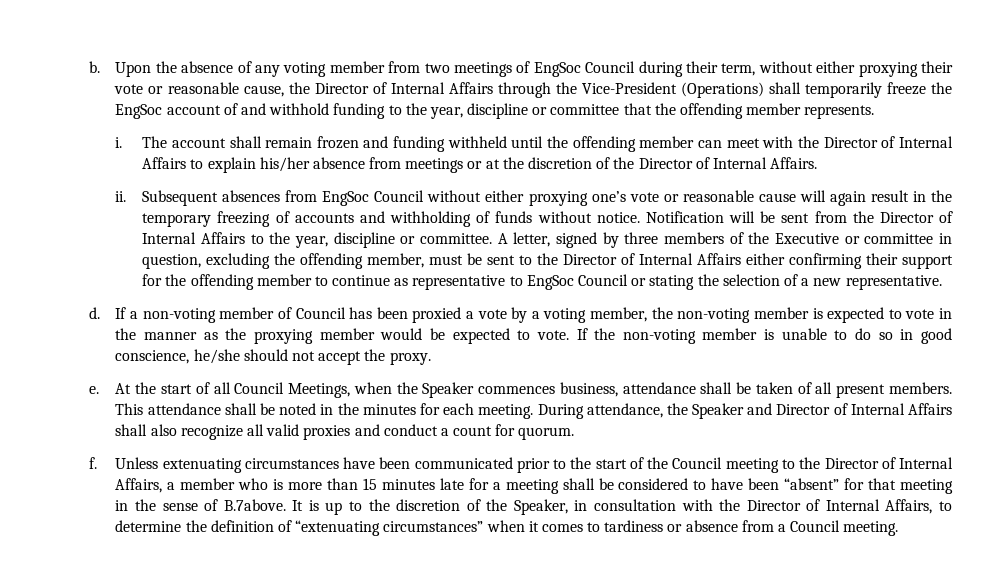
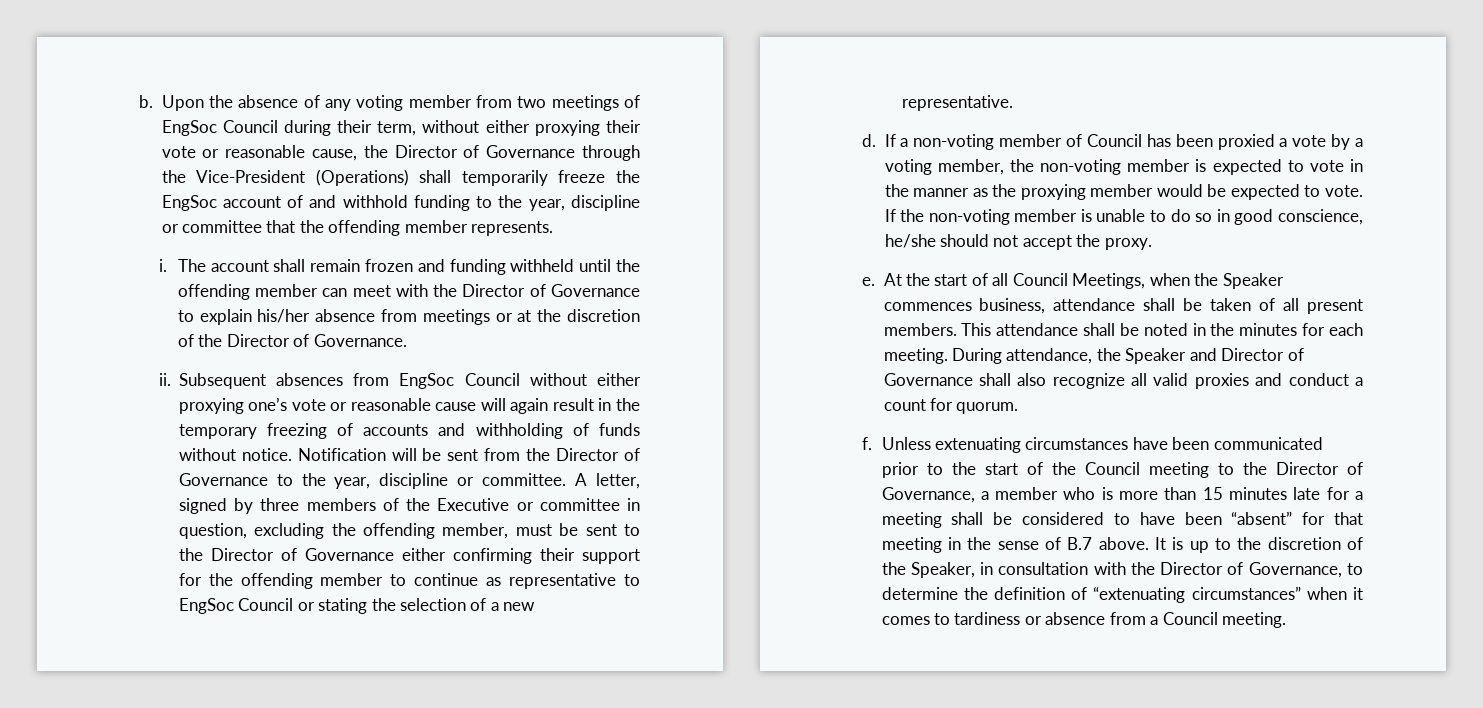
- Upon the absence of any voting member from two meetings of EngSoc Council during their term, without either proxying their vote or reasonable cause, the Director of Internal Affairs through the Vice-President (Operations) shall temporarily freeze the EngSoc account of and withhold funding to the year, discipline or committee that the offending member represents.
+ Upon the absence of any voting member from two meetings of EngSoc Council during their term, without either proxying their vote or reasonable cause, the Director of Governance through the Vice-President (Operations) shall temporarily freeze the EngSoc account of and withhold funding to the year, discipline or committee that the offending member represents.
- The account shall remain frozen and funding withheld until the offending member can meet with the Director of Internal Affairs to explain his/her absence from meetings or at the discretion of the Director of Internal Affairs.
+ The account shall remain frozen and funding withheld until the offending member can meet with the Director of Governance to explain his/her absence from meetings or at the discretion of the Director of Governance.
- Notification will be sent from the Director of Internal Affairs to the year, discipline or committee.
+ Notification will be sent from the Director of Governance to the year, discipline or committee.
- A letter, signed by three members of the Executive or committee in question, excluding the offending member, must be sent to the Director of Internal Affairs either confirming their support for the offending member to continue as representative to EngSoc Council or stating the selection of a new representative.
+ A letter, signed by three members of the Executive or committee in question, excluding the offending member, must be sent to the Director of Governance either confirming their support for the offending member to continue as representative to EngSoc Council or stating the selection of a new representative.
- During attendance, the Speaker and Director of Internal Affairs shall also recognize all valid proxies and conduct a count for quorum.
+ During attendance, the Speaker and Director of Governance shall also recognize all valid proxies and conduct a count for quorum.
- Unless extenuating circumstances have been communicated prior to the start of the Council meeting to the Director of Internal Affairs, a member who is more than 15 minutes late for a meeting shall be considered to have been “absent” for that meeting in the sense of B.7above. It is up to the discretion of the Speaker, in consultation with the Director of Internal Affairs, to determine the definition of “extenuating circumstances” when it comes to tardiness or absence from a Council meeting.
+ Unless extenuating circumstances have been communicated prior to the start of the Council meeting to the Director of Governance, a member who is more than 15 minutes late for a meeting shall be considered to have been “absent” for that meeting in the sense of B.7 above. It is up to the discretion of the Speaker, in consultation with the Director of Governance, to determine the definition of “extenuating circumstances” when it comes to tardiness or absence from a Council meeting.

